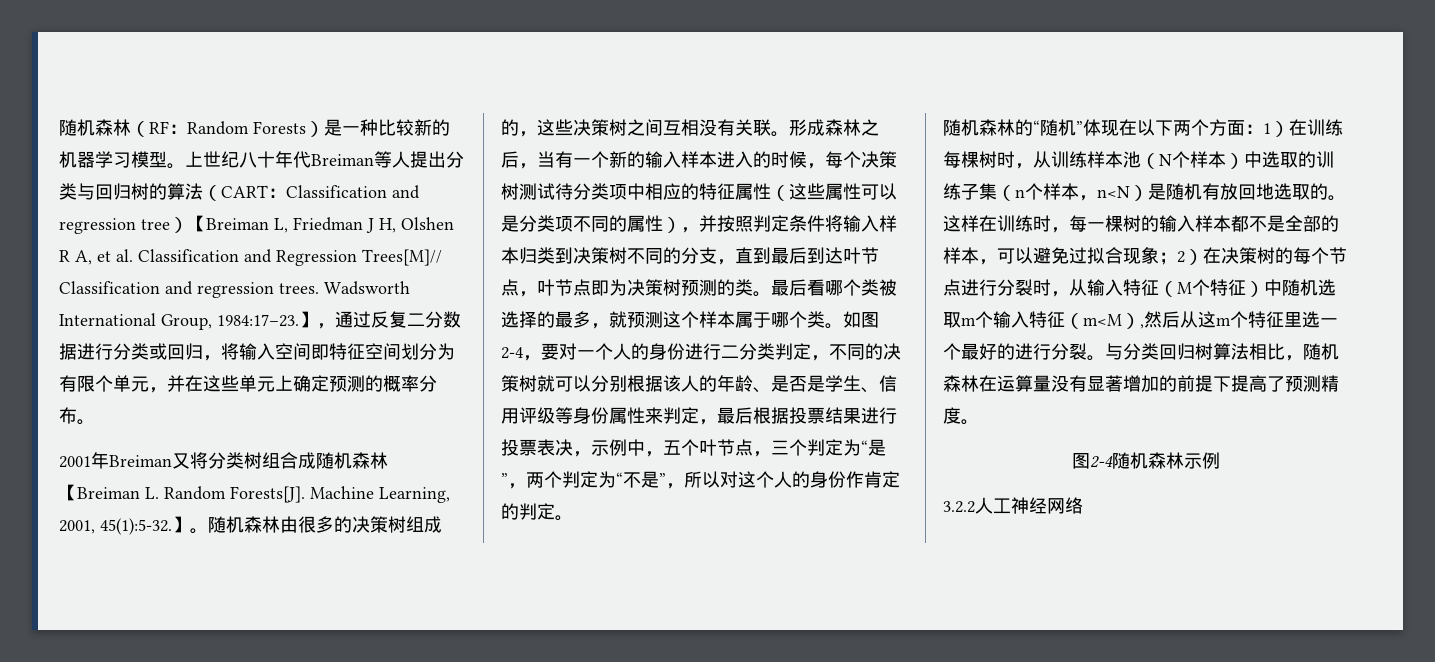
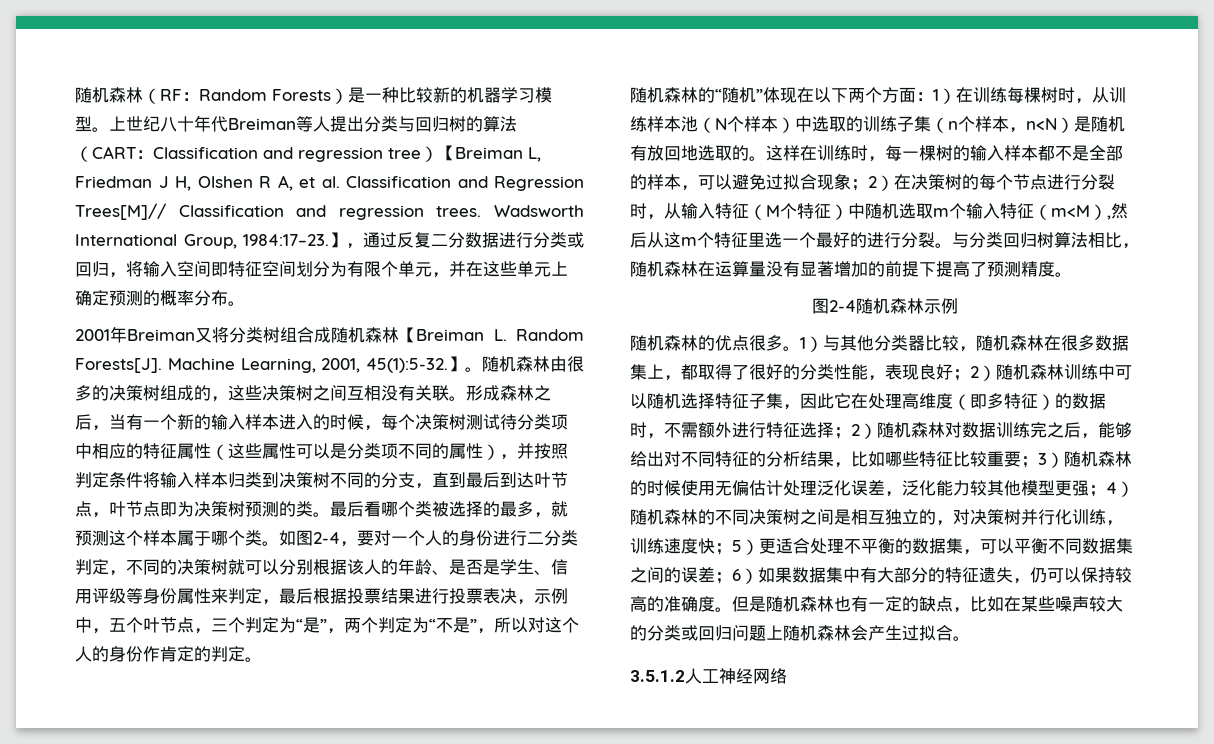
- 3.2.2人工神经网络
+ 随机森林的优点很多。1）与其他分类器比较，随机森林在很多数据集上，都取得了很好的分类性能，表现良好；2）随机森林训练中可以随机选择特征子集，因此它在处理高维度（即多特征）的数据时，不需额外进行特征选择；2）随机森林对数据训练完之后，能够给出对不同特征的分析结果，比如哪些特征比较重要；3）随机森林的时候使用无偏估计处理泛化误差，泛化能力较其他模型更强；4）随机森林的不同决策树之间是相互独立的，对决策树并行化训练，训练速度快；5）更适合处理不平衡的数据集，可以平衡不同数据集之间的误差；6）如果数据集中有大部分的特征遗失，仍可以保持较高的准确度。但是随机森林也有一定的缺点，比如在某些噪声较大的分类或回归问题上随机森林会产生过拟合。
+ 3.5.1.2人工神经网络

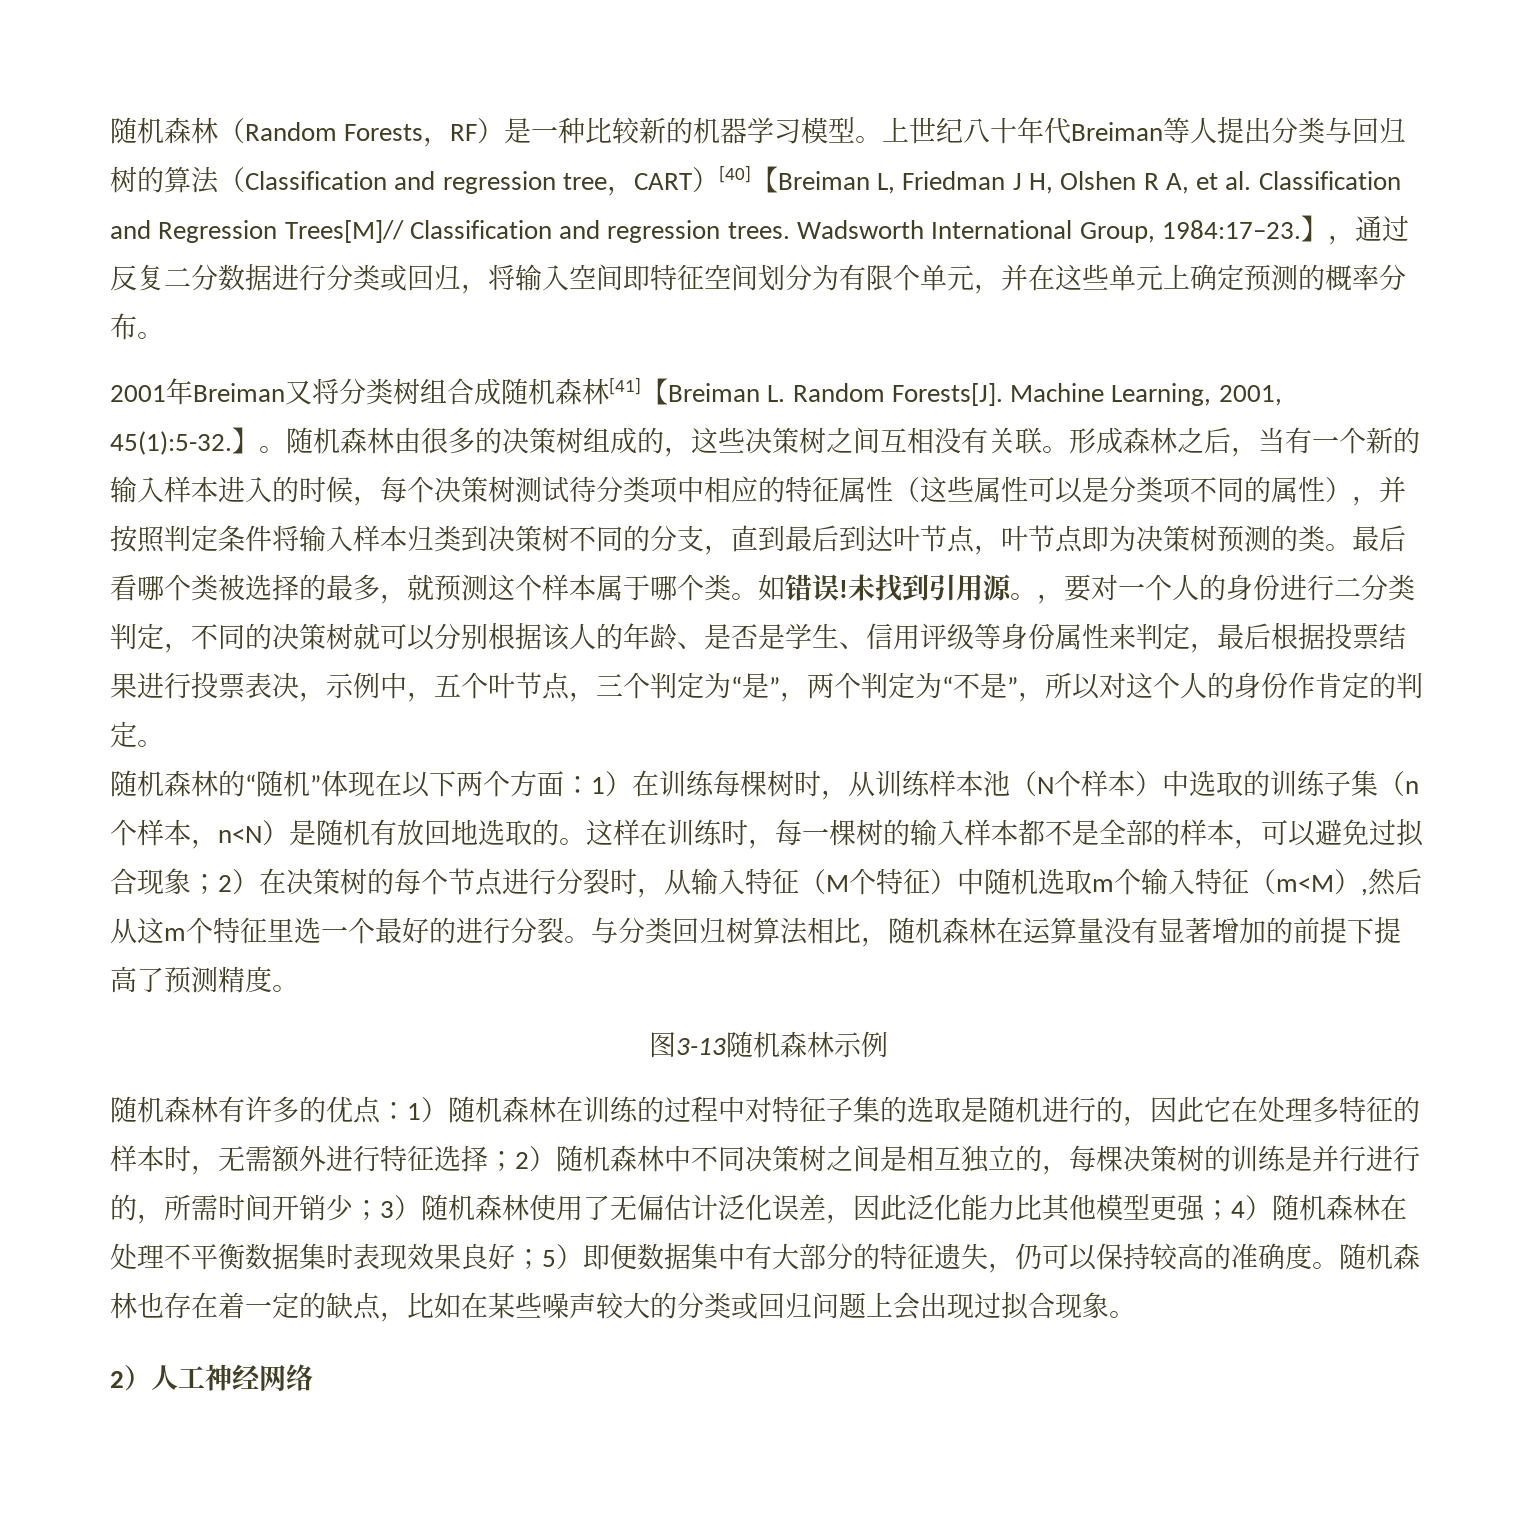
- 随机森林（RF：Random Forests）是一种比较新的机器学习模型。
+ 随机森林（Random Forests，RF）是一种比较新的机器学习模型。
- 上世纪八十年代Breiman等人提出分类与回归树的算法（CART：Classification and regression tree）【Breiman L, Friedman J H, Olshen R A, et al. Classification and Regression Trees[M]// Classification and regression trees.
+ 上世纪八十年代Breiman等人提出分类与回归树的算法（Classification and regression tree，CART）[40]【Breiman L, Friedman J H, Olshen R A, et al. Classification and Regression Trees[M]// Classification and regression trees.
- 2001年Breiman又将分类树组合成随机森林【Breiman L. Random Forests[J].
+ 2001年Breiman又将分类树组合成随机森林[41]【Breiman L. Random Forests[J].
- 如图2-4，要对一个人的身份进行二分类判定，不同的决策树就可以分别根据该人的年龄、是否是学生、信用评级等身份属性来判定，最后根据投票结果进行投票表决，示例中，五个叶节点，三个判定为“是”，两个判定为“不是”，所以对这个人的身份作肯定的判定。
+ 如错误!未找到引用源。，要对一个人的身份进行二分类判定，不同的决策树就可以分别根据该人的年龄、是否是学生、信用评级等身份属性来判定，最后根据投票结果进行投票表决，示例中，五个叶节点，三个判定为“是”，两个判定为“不是”，所以对这个人的身份作肯定的判定。
- 图2-4随机森林示例
+ 图3-13随机森林示例
- 随机森林的优点很多。1）与其他分类器比较，随机森林在很多数据集上，都取得了很好的分类性能，表现良好；2）随机森林训练中可以随机选择特征子集，因此它在处理高维度（即多特征）的数据时，不需额外进行特征选择；2）随机森林对数据训练完之后，能够给出对不同特征的分析结果，比如哪些特征比较重要；3）随机森林的时候使用无偏估计处理泛化误差，泛化能力较其他模型更强；4）随机森林的不同决策树之间是相互独立的，对决策树并行化训练，训练速度快；5）更适合处理不平衡的数据集，可以平衡不同数据集之间的误差；6）如果数据集中有大部分的特征遗失，仍可以保持较高的准确度。
+ 随机森林有许多的优点：1）随机森林在训练的过程中对特征子集的选取是随机进行的，因此它在处理多特征的样本时，无需额外进行特征选择；2）随机森林中不同决策树之间是相互独立的，每棵决策树的训练是并行进行的，所需时间开销少；3）随机森林使用了无偏估计泛化误差，因此泛化能力比其他模型更强；4）随机森林在处理不平衡数据集时表现效果良好；5）即便数据集中有大部分的特征遗失，仍可以保持较高的准确度。
- 但是随机森林也有一定的缺点，比如在某些噪声较大的分类或回归问题上随机森林会产生过拟合。
- 3.5.1.2人工神经网络
+ 随机森林也存在着一定的缺点，比如在某些噪声较大的分类或回归问题上会出现过拟合现象。
+ 2）人工神经网络

